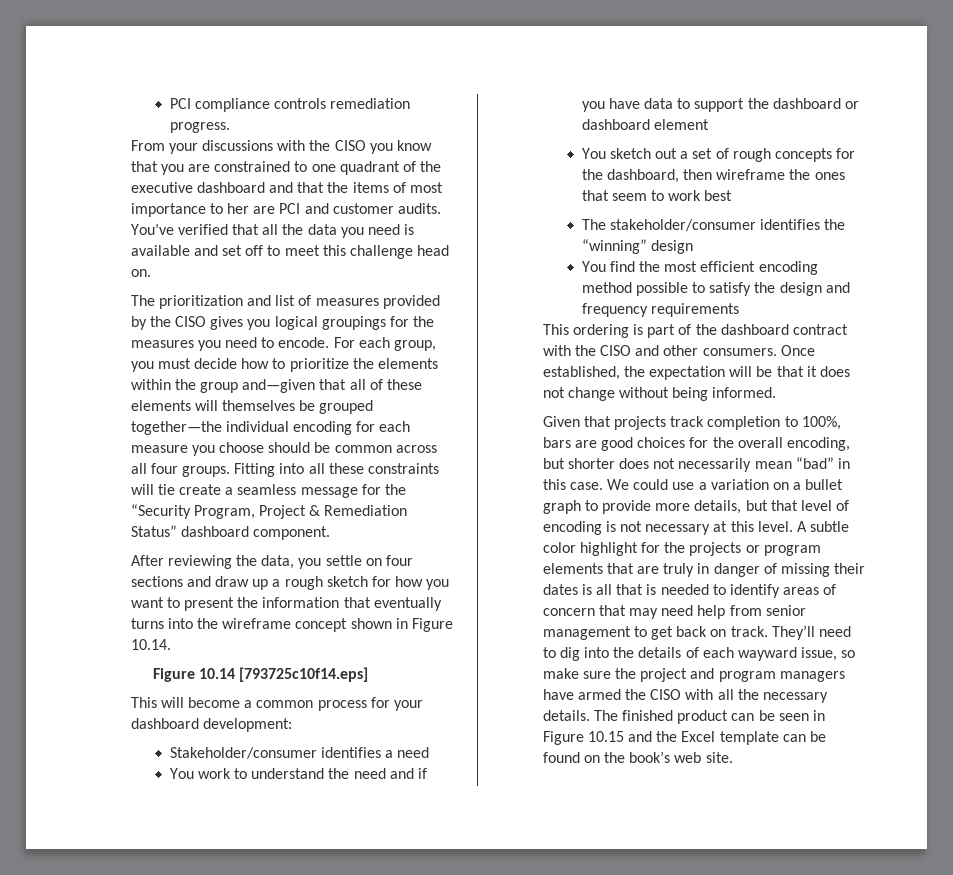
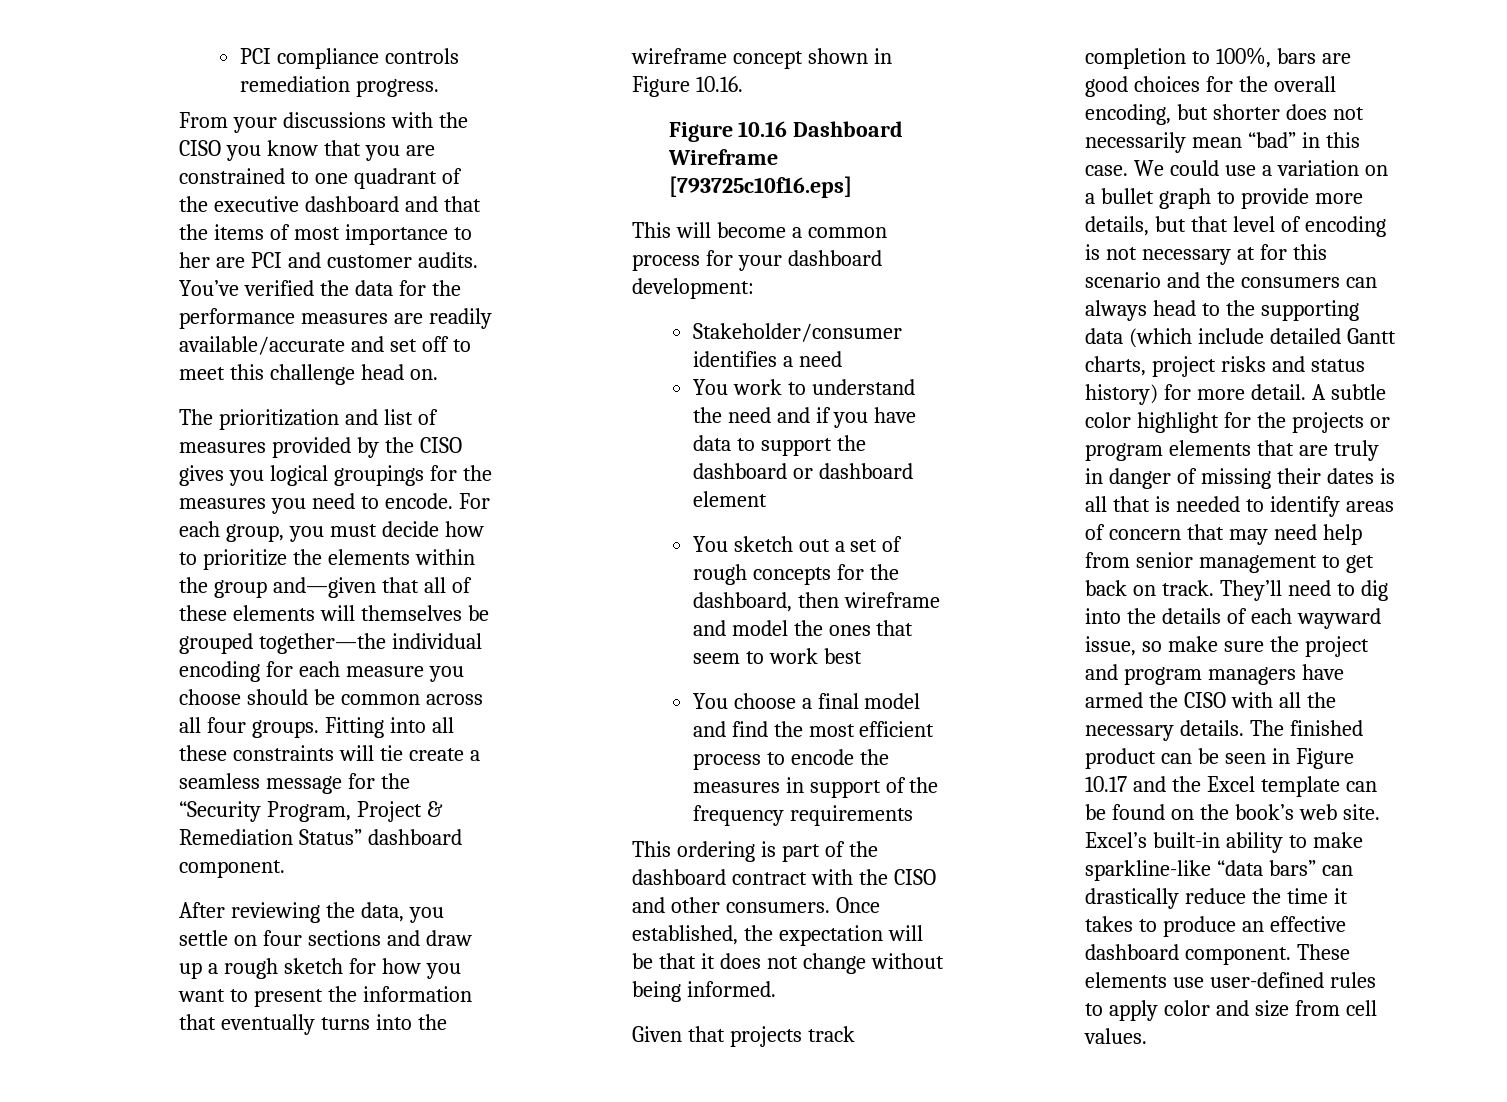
- You’ve verified that all the data you need is available and set off to meet this challenge head on.
+ You’ve verified the data for the performance measures are readily available/accurate and set off to meet this challenge head on.
- After reviewing the data, you settle on four sections and draw up a rough sketch for how you want to present the information that eventually turns into the wireframe concept shown in Figure 10.14.
- Figure 10.14 [793725c10f14.eps]
+ After reviewing the data, you settle on four sections and draw up a rough sketch for how you want to present the information that eventually turns into the wireframe concept shown in Figure 10.16.
+ Figure 10.16 Dashboard Wireframe [793725c10f16.eps]
- You sketch out a set of rough concepts for the dashboard, then wireframe the ones that seem to work best
+ You sketch out a set of rough concepts for the dashboard, then wireframe and model the ones that seem to work best
- The stakeholder/consumer identifies the “winning” design
- You find the most efficient encoding method possible to satisfy the design and frequency requirements
+ You choose a final model and find the most efficient process to encode the measures in support of the frequency requirements
- We could use a variation on a bullet graph to provide more details, but that level of encoding is not necessary at this level.
+ We could use a variation on a bullet graph to provide more details, but that level of encoding is not necessary at for this scenario and the consumers can always head to the supporting data (which include detailed Gantt charts, project risks and status history) for more detail.
- The finished product can be seen in Figure 10.15 and the Excel template can be found on the book’s web site.
+ The finished product can be seen in Figure 10.17 and the Excel template can be found on the book’s web site.
+ Excel’s built-in ability to make sparkline-like “data bars” can drastically reduce the time it takes to produce an effective dashboard component. These elements use user-defined rules to apply color and size from cell values.

